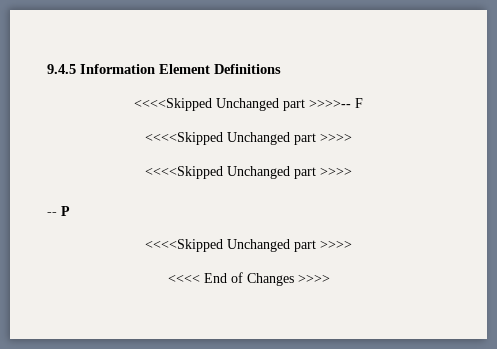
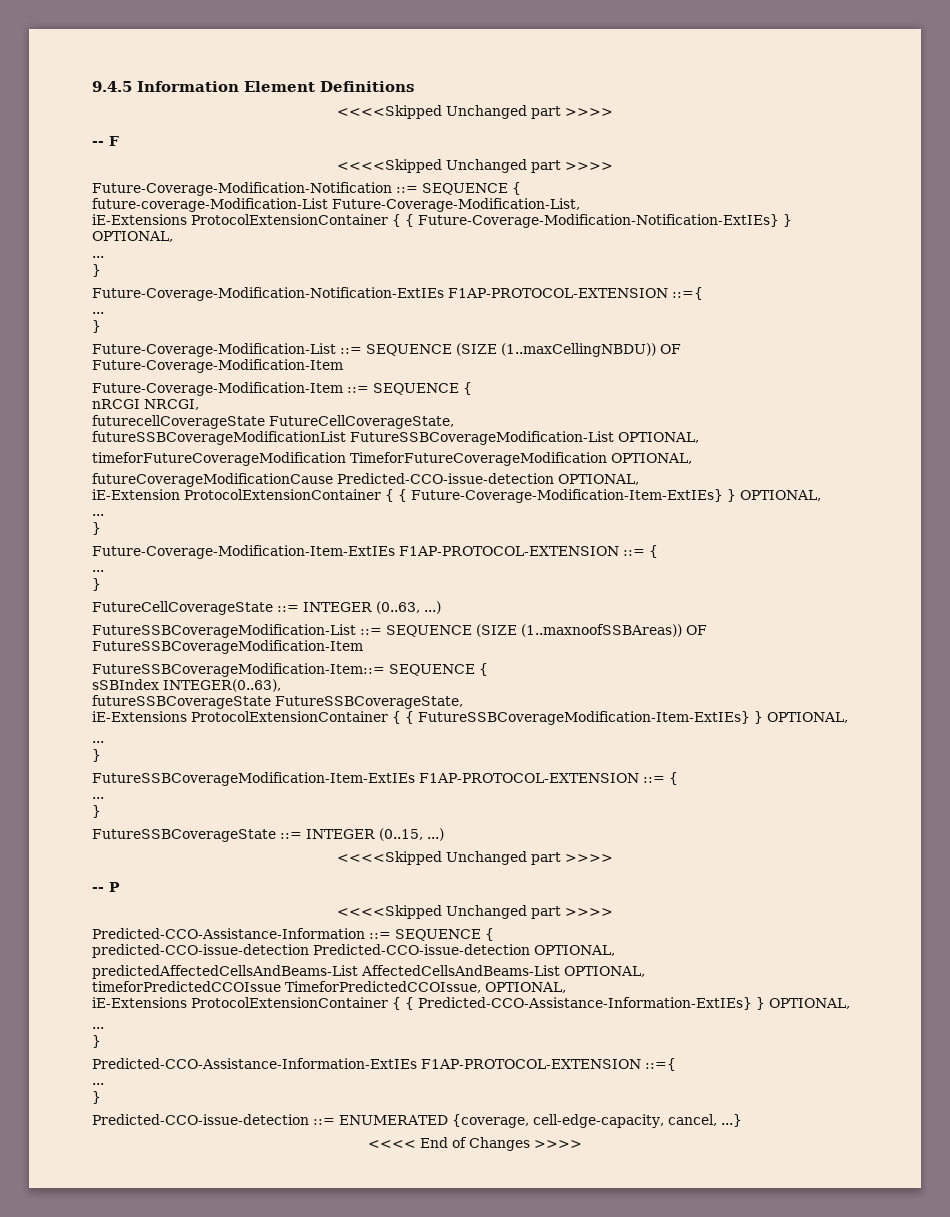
  9.4.5 Information Element Definitions
- <<<<Skipped Unchanged part >>>>-- F
+ <<<<Skipped Unchanged part >>>>
+ -- F
+ Future-Coverage-Modification-Notification ::= SEQUENCE {
+ future-coverage-Modification-List Future-Coverage-Modification-List,
+ iE-Extensions ProtocolExtensionContainer { { Future-Coverage-Modification-Notification-ExtIEs} } OPTIONAL,
+ ...
+ }
+ Future-Coverage-Modification-Notification-ExtIEs F1AP-PROTOCOL-EXTENSION ::={
+ ...
+ }
+ Future-Coverage-Modification-List ::= SEQUENCE (SIZE (1..maxCellingNBDU)) OF Future-Coverage-Modification-Item
+ Future-Coverage-Modification-Item ::= SEQUENCE {
+ nRCGI NRCGI,
+ futurecellCoverageState FutureCellCoverageState,
+ futureSSBCoverageModificationList FutureSSBCoverageModification-List OPTIONAL,
+ timeforFutureCoverageModification TimeforFutureCoverageModification OPTIONAL,
+ futureCoverageModificationCause Predicted-CCO-issue-detection OPTIONAL,
+ iE-Extension ProtocolExtensionContainer { { Future-Coverage-Modification-Item-ExtIEs} } OPTIONAL,
+ ...
+ }
+ Future-Coverage-Modification-Item-ExtIEs F1AP-PROTOCOL-EXTENSION ::= {
+ ...
+ }
+ FutureCellCoverageState ::= INTEGER (0..63, ...)
+ FutureSSBCoverageModification-List ::= SEQUENCE (SIZE (1..maxnoofSSBAreas)) OF FutureSSBCoverageModification-Item
+ FutureSSBCoverageModification-Item::= SEQUENCE {
+ sSBIndex INTEGER(0..63),
+ futureSSBCoverageState FutureSSBCoverageState,
+ iE-Extensions ProtocolExtensionContainer { { FutureSSBCoverageModification-Item-ExtIEs} } OPTIONAL,
+ ...
+ }
+ FutureSSBCoverageModification-Item-ExtIEs F1AP-PROTOCOL-EXTENSION ::= {
+ ...
+ }
+ FutureSSBCoverageState ::= INTEGER (0..15, ...)
+ Predicted-CCO-Assistance-Information ::= SEQUENCE {
+ predicted-CCO-issue-detection Predicted-CCO-issue-detection OPTIONAL,
+ predictedAffectedCellsAndBeams-List AffectedCellsAndBeams-List OPTIONAL,
+ timeforPredictedCCOIssue TimeforPredictedCCOIssue, OPTIONAL,
+ iE-Extensions ProtocolExtensionContainer { { Predicted-CCO-Assistance-Information-ExtIEs} } OPTIONAL,
+ ...
+ }
+ Predicted-CCO-Assistance-Information-ExtIEs F1AP-PROTOCOL-EXTENSION ::={
+ ...
+ }
+ Predicted-CCO-issue-detection ::= ENUMERATED {coverage, cell-edge-capacity, cancel, ...}

